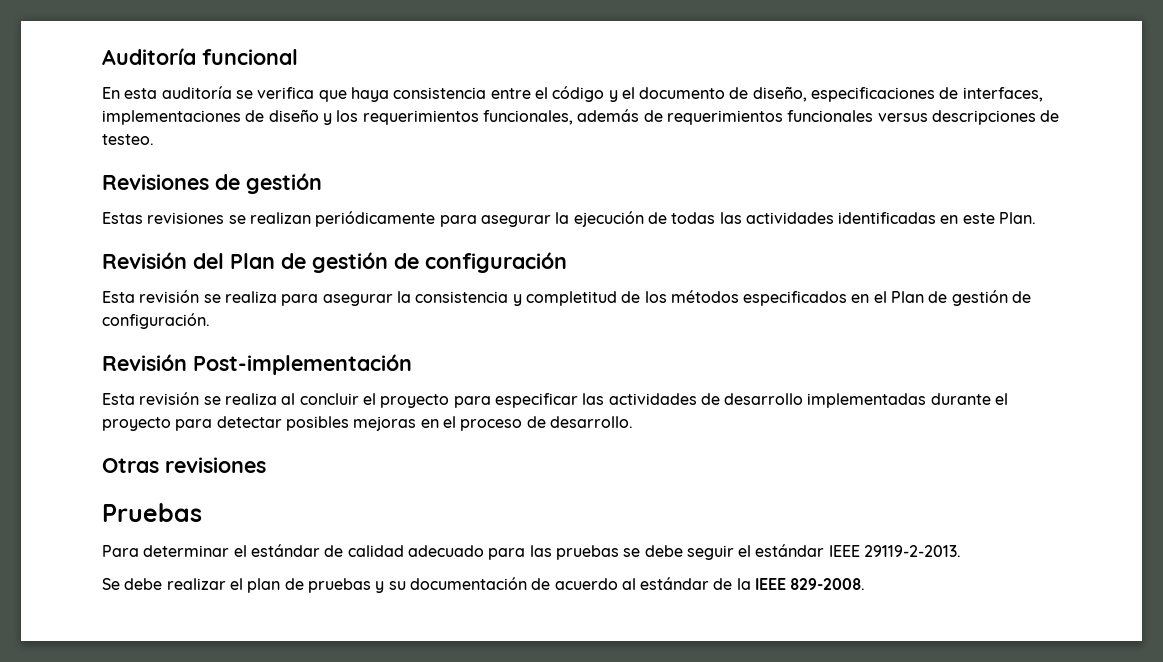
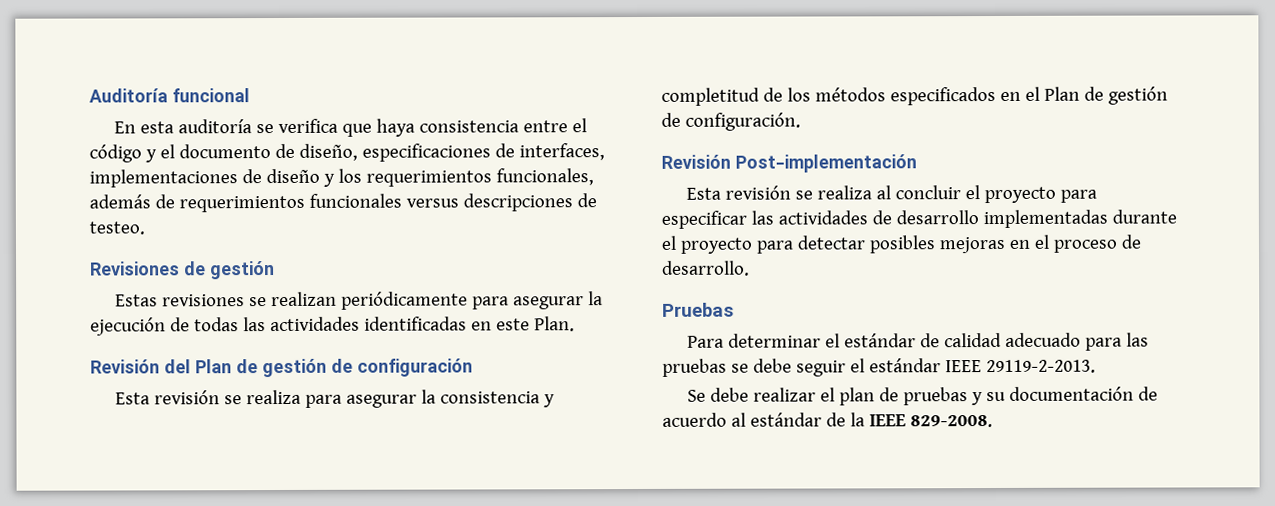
- Otras revisiones

